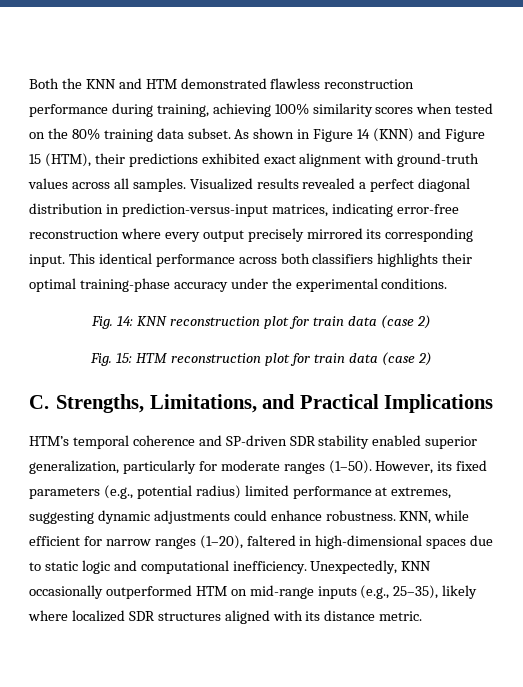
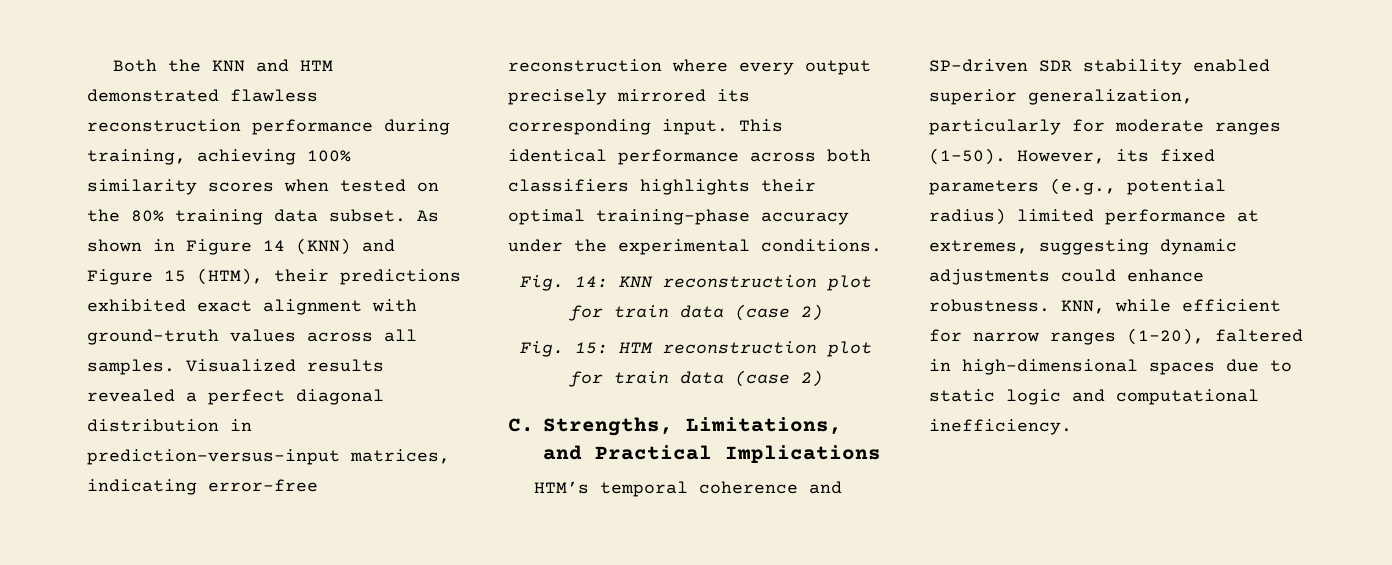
- Unexpectedly, KNN occasionally outperformed HTM on mid-range inputs (e.g., 25–35), likely where localized SDR structures aligned with its distance metric.

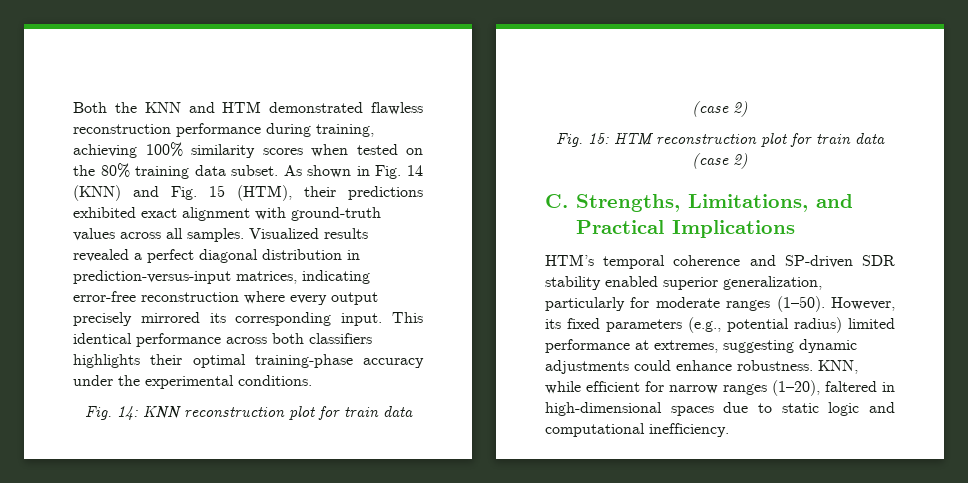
- As shown in Figure 14 (KNN) and Figure 15 (HTM), their predictions exhibited exact alignment with ground-truth values across all samples.
+ As shown in Fig. 14 (KNN) and Fig. 15 (HTM), their predictions exhibited exact alignment with ground-truth values across all samples.

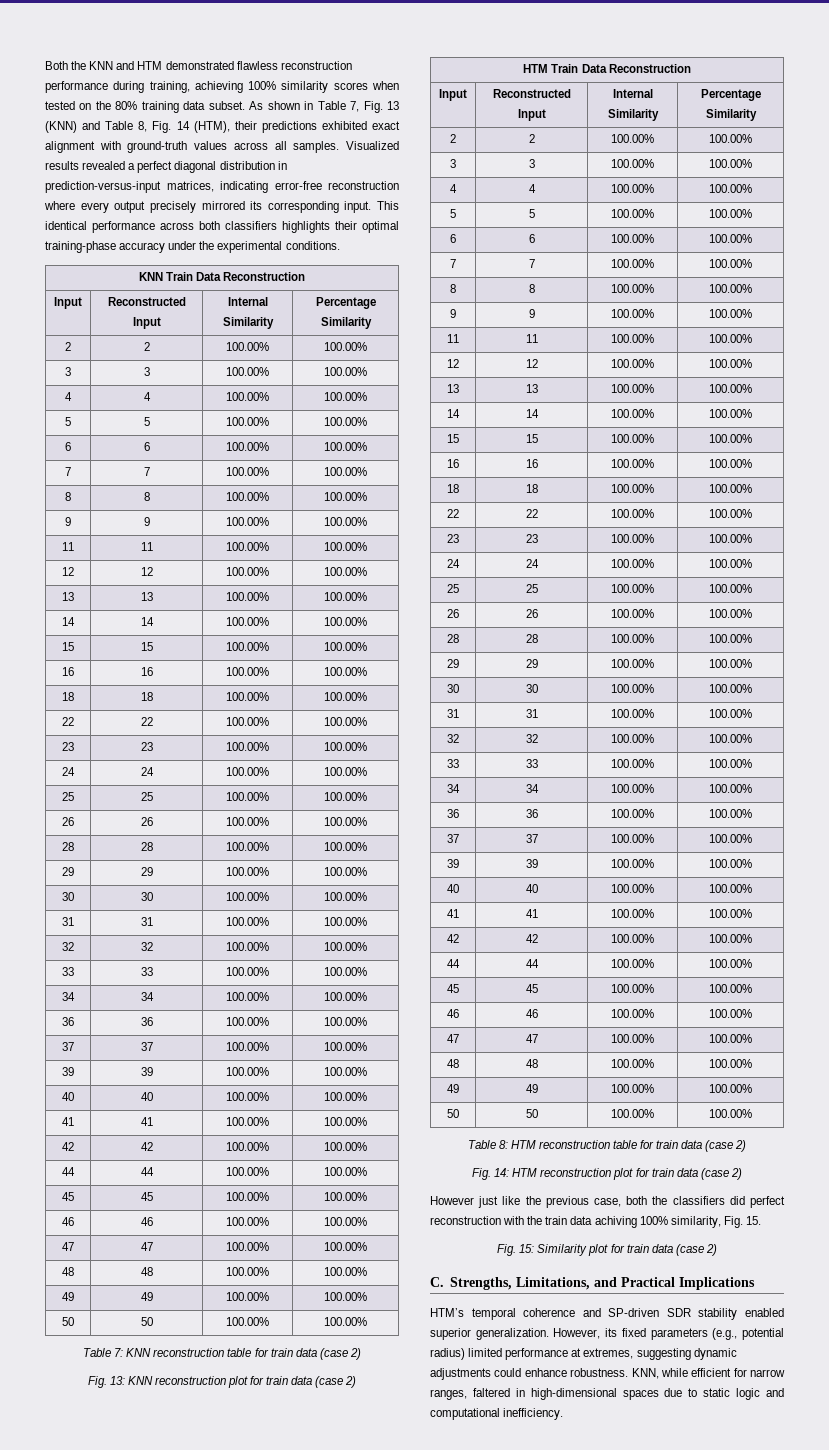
- As shown in Fig. 14 (KNN) and Fig. 15 (HTM), their predictions exhibited exact alignment with ground-truth values across all samples.
+ As shown in Table 7, Fig. 13 (KNN) and Table 8, Fig. 14 (HTM), their predictions exhibited exact alignment with ground-truth values across all samples.
- Fig. 14: KNN reconstruction plot for train data (case 2)
+ KNN Train Data Reconstruction
+ Input | Reconstructed Input | Internal Similarity | Percentage Similarity
+ 2 | 2 | 100.00% | 100.00%
+ 3 | 3 | 100.00% | 100.00%
+ 4 | 4 | 100.00% | 100.00%
+ 5 | 5 | 100.00% | 100.00%
+ 6 | 6 | 100.00% | 100.00%
+ 7 | 7 | 100.00% | 100.00%
+ 8 | 8 | 100.00% | 100.00%
+ 9 | 9 | 100.00% | 100.00%
+ 11 | 11 | 100.00% | 100.00%
+ 12 | 12 | 100.00% | 100.00%
+ 13 | 13 | 100.00% | 100.00%
+ 14 | 14 | 100.00% | 100.00%
+ 15 | 15 | 100.00% | 100.00%
+ 16 | 16 | 100.00% | 100.00%
+ 18 | 18 | 100.00% | 100.00%
+ 22 | 22 | 100.00% | 100.00%
+ 23 | 23 | 100.00% | 100.00%
+ 24 | 24 | 100.00% | 100.00%
+ 25 | 25 | 100.00% | 100.00%
+ 26 | 26 | 100.00% | 100.00%
+ 28 | 28 | 100.00% | 100.00%
+ 29 | 29 | 100.00% | 100.00%
+ 30 | 30 | 100.00% | 100.00%
+ 31 | 31 | 100.00% | 100.00%
+ 32 | 32 | 100.00% | 100.00%
+ 33 | 33 | 100.00% | 100.00%
+ 34 | 34 | 100.00% | 100.00%
+ 36 | 36 | 100.00% | 100.00%
+ 37 | 37 | 100.00% | 100.00%
+ 39 | 39 | 100.00% | 100.00%
+ 40 | 40 | 100.00% | 100.00%
+ 41 | 41 | 100.00% | 100.00%
+ 42 | 42 | 100.00% | 100.00%
+ 44 | 44 | 100.00% | 100.00%
+ 45 | 45 | 100.00% | 100.00%
+ 46 | 46 | 100.00% | 100.00%
+ 47 | 47 | 100.00% | 100.00%
+ 48 | 48 | 100.00% | 100.00%
+ 49 | 49 | 100.00% | 100.00%
+ 50 | 50 | 100.00% | 100.00%
+ Table 7: KNN reconstruction table for train data (case 2)
+ Fig. 13: KNN reconstruction plot for train data (case 2)
+ HTM Train Data Reconstruction
+ Input | Reconstructed Input | Internal Similarity | Percentage Similarity
+ 2 | 2 | 100.00% | 100.00%
+ 3 | 3 | 100.00% | 100.00%
+ 4 | 4 | 100.00% | 100.00%
+ 5 | 5 | 100.00% | 100.00%
+ 6 | 6 | 100.00% | 100.00%
+ 7 | 7 | 100.00% | 100.00%
+ 8 | 8 | 100.00% | 100.00%
+ 9 | 9 | 100.00% | 100.00%
+ 11 | 11 | 100.00% | 100.00%
+ 12 | 12 | 100.00% | 100.00%
+ 13 | 13 | 100.00% | 100.00%
+ 14 | 14 | 100.00% | 100.00%
+ 15 | 15 | 100.00% | 100.00%
+ 16 | 16 | 100.00% | 100.00%
+ 18 | 18 | 100.00% | 100.00%
+ 22 | 22 | 100.00% | 100.00%
+ 23 | 23 | 100.00% | 100.00%
+ 24 | 24 | 100.00% | 100.00%
+ 25 | 25 | 100.00% | 100.00%
+ 26 | 26 | 100.00% | 100.00%
+ 28 | 28 | 100.00% | 100.00%
+ 29 | 29 | 100.00% | 100.00%
+ 30 | 30 | 100.00% | 100.00%
+ 31 | 31 | 100.00% | 100.00%
+ 32 | 32 | 100.00% | 100.00%
+ 33 | 33 | 100.00% | 100.00%
+ 34 | 34 | 100.00% | 100.00%
+ 36 | 36 | 100.00% | 100.00%
+ 37 | 37 | 100.00% | 100.00%
+ 39 | 39 | 100.00% | 100.00%
+ 40 | 40 | 100.00% | 100.00%
+ 41 | 41 | 100.00% | 100.00%
+ 42 | 42 | 100.00% | 100.00%
+ 44 | 44 | 100.00% | 100.00%
+ 45 | 45 | 100.00% | 100.00%
+ 46 | 46 | 100.00% | 100.00%
+ 47 | 47 | 100.00% | 100.00%
+ 48 | 48 | 100.00% | 100.00%
+ 49 | 49 | 100.00% | 100.00%
+ 50 | 50 | 100.00% | 100.00%
+ Table 8: HTM reconstruction table for train data (case 2)
+ Fig. 14: HTM reconstruction plot for train data (case 2)
+ However just like the previous case, both the classifiers did perfect reconstruction with the train data achiving 100% similarity, Fig. 15.
- Fig. 15: HTM reconstruction plot for train data (case 2)
+ Fig. 15: Similarity plot for train data (case 2)
- HTM’s temporal coherence and SP-driven SDR stability enabled superior generalization, particularly for moderate ranges (1–50).
+ HTM’s temporal coherence and SP-driven SDR stability enabled superior generalization.
- KNN, while efficient for narrow ranges (1–20), faltered in high-dimensional spaces due to static logic and computational inefficiency.
+ KNN, while efficient for narrow ranges, faltered in high-dimensional spaces due to static logic and computational inefficiency.

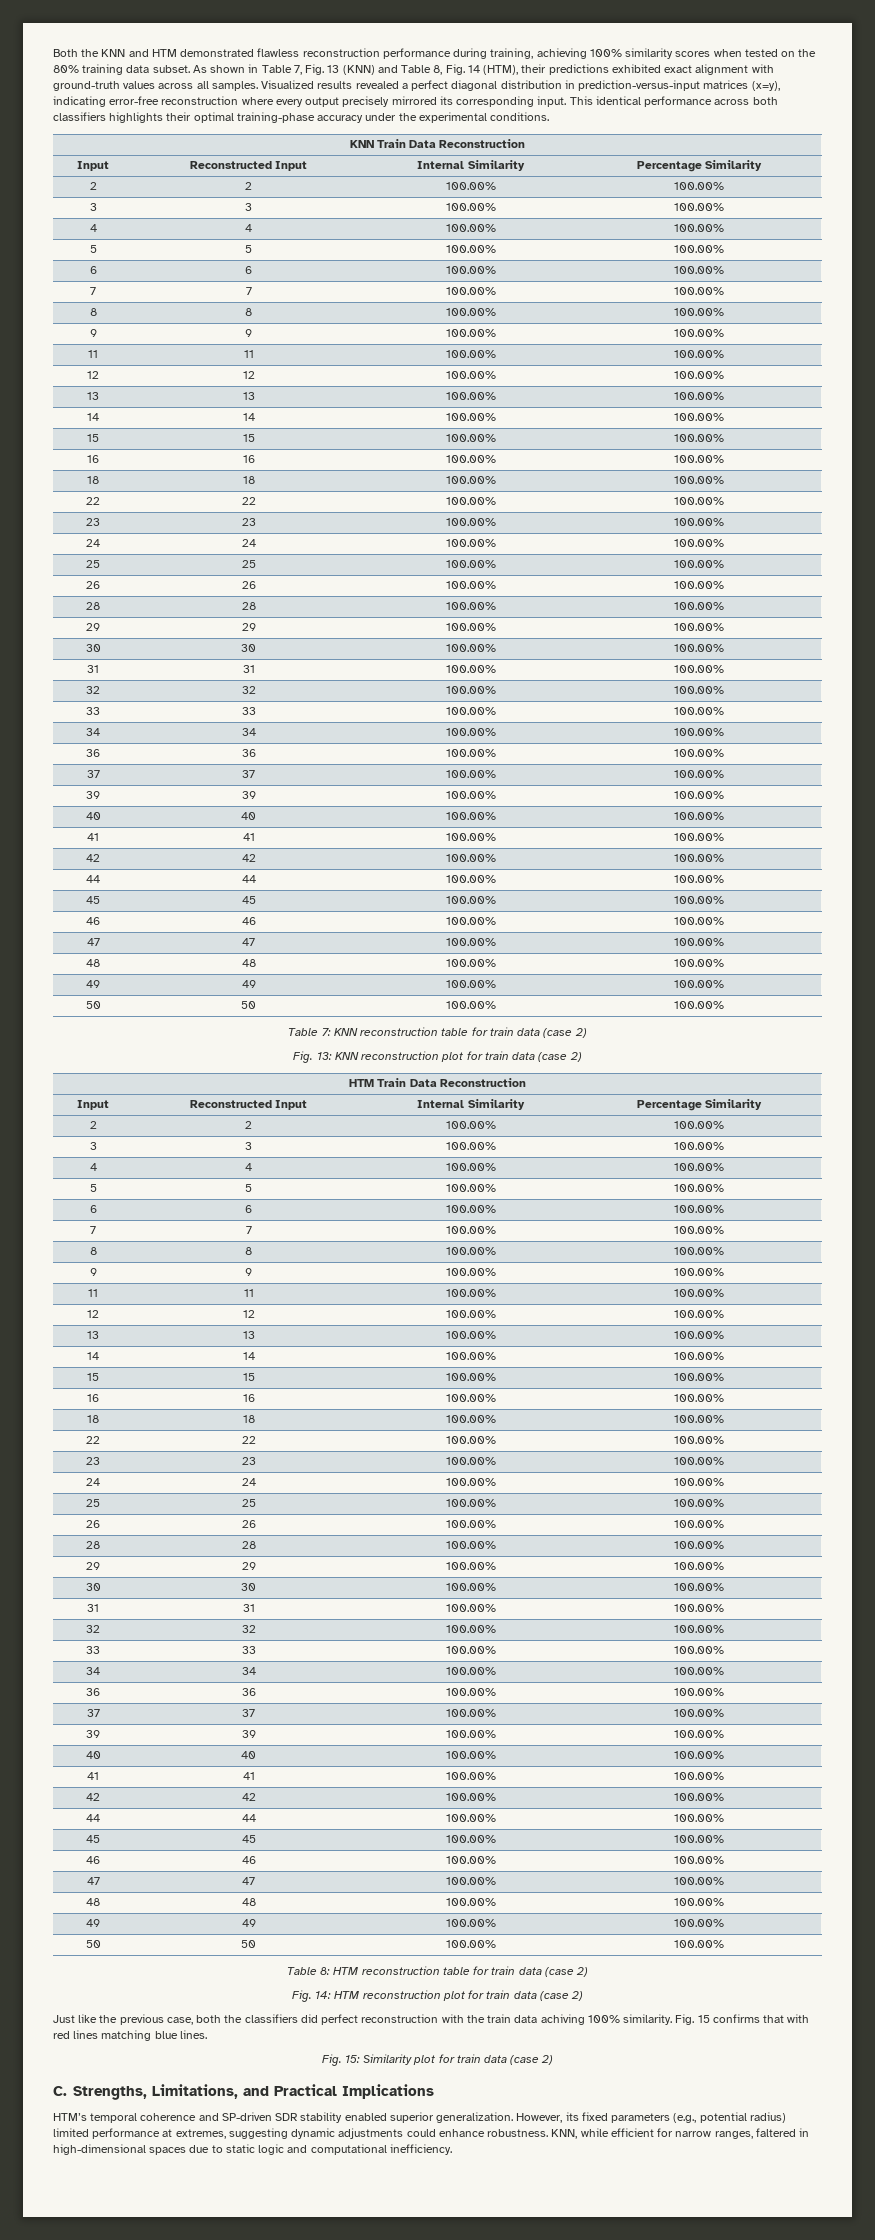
- Visualized results revealed a perfect diagonal distribution in prediction-versus-input matrices, indicating error-free reconstruction where every output precisely mirrored its corresponding input.
+ Visualized results revealed a perfect diagonal distribution in prediction-versus-input matrices (x=y), indicating error-free reconstruction where every output precisely mirrored its corresponding input.
- However just like the previous case, both the classifiers did perfect reconstruction with the train data achiving 100% similarity, Fig. 15.
+ Just like the previous case, both the classifiers did perfect reconstruction with the train data achiving 100% similarity. Fig. 15 confirms that with red lines matching blue lines.

